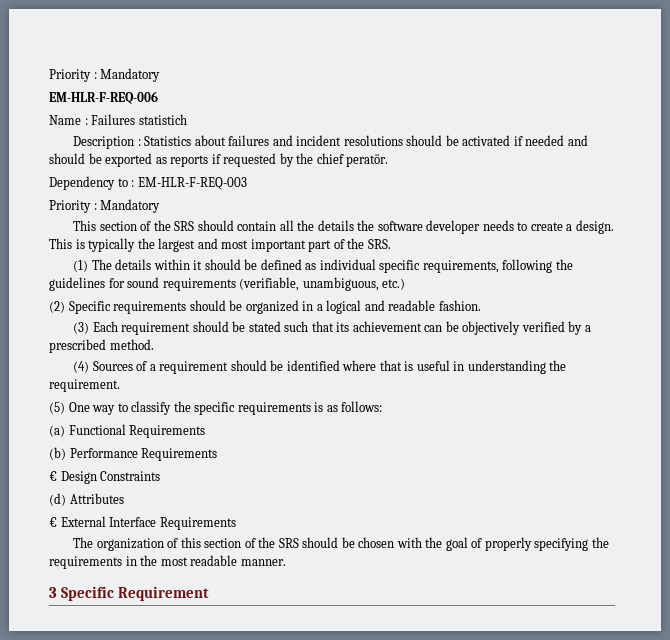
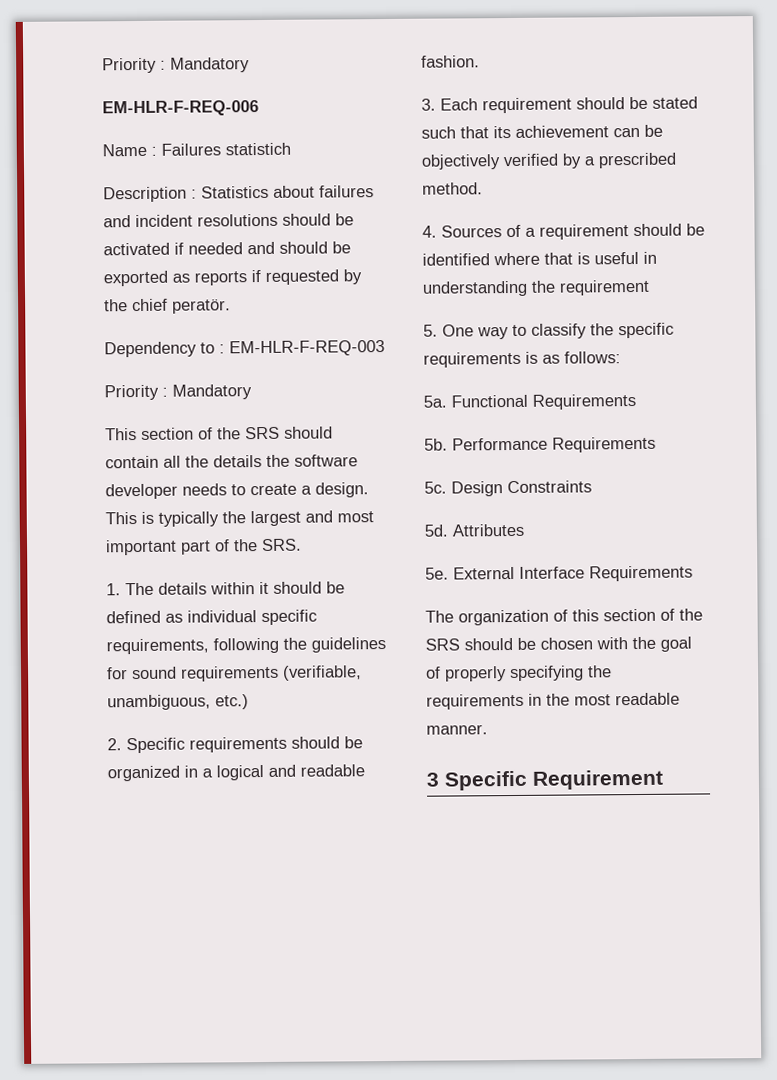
- (1) The details within it should be defined as individual specific requirements, following the guidelines for sound requirements (verifiable, unambiguous, etc.)
+ 1. The details within it should be defined as individual specific requirements, following the guidelines for sound requirements (verifiable, unambiguous, etc.)
- (2) Specific requirements should be organized in a logical and readable fashion.
+ 2. Specific requirements should be organized in a logical and readable fashion.
- (3) Each requirement should be stated such that its achievement can be objectively verified by a prescribed method.
+ 3. Each requirement should be stated such that its achievement can be objectively verified by a prescribed method.
- (4) Sources of a requirement should be identified where that is useful in understanding the requirement.
- (5) One way to classify the specific requirements is as follows:
+ 4. Sources of a requirement should be identified where that is useful in understanding the requirement
+ 5. One way to classify the specific requirements is as follows:
- (a) Functional Requirements
+ 5a. Functional Requirements
- (b) Performance Requirements
+ 5b. Performance Requirements
- € Design Constraints
+ 5c. Design Constraints
- (d) Attributes
+ 5d. Attributes
- € External Interface Requirements
+ 5e. External Interface Requirements

